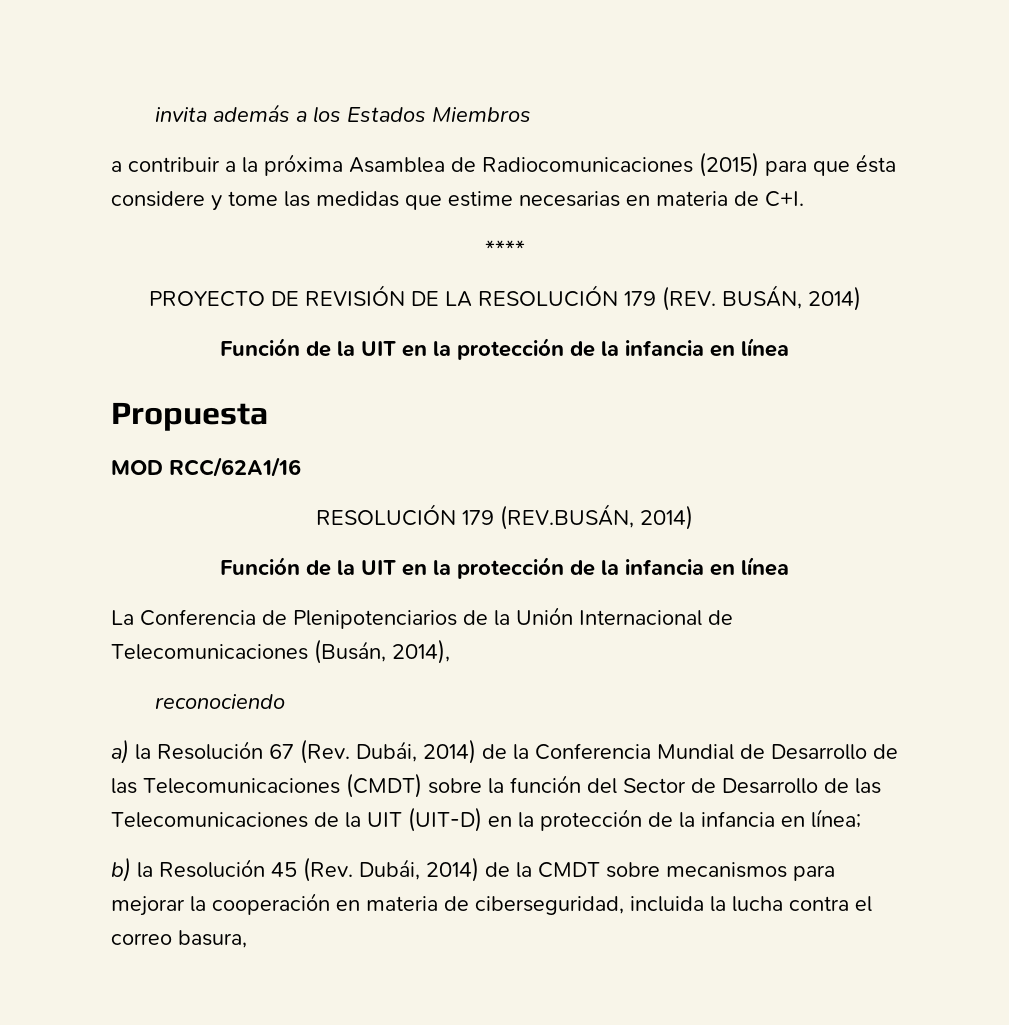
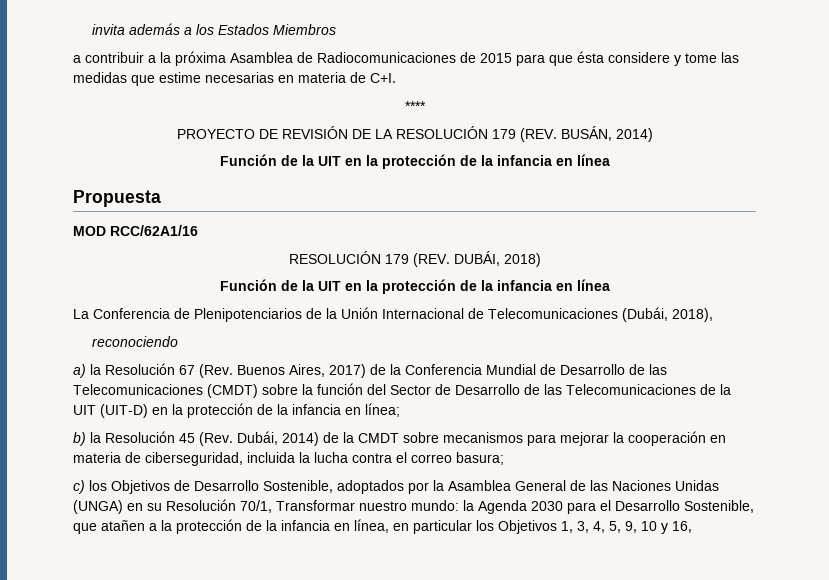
- a contribuir a la próxima Asamblea de Radiocomunicaciones (2015) para que ésta considere y tome las medidas que estime necesarias en materia de C+I.
+ a contribuir a la próxima Asamblea de Radiocomunicaciones de 2015 para que ésta considere y tome las medidas que estime necesarias en materia de C+I.
- RESOLUCIÓN 179 (REV.BUSÁN, 2014)
+ RESOLUCIÓN 179 (REV. DUBÁI, 2018)
- La Conferencia de Plenipotenciarios de la Unión Internacional de Telecomunicaciones (Busán, 2014),
+ La Conferencia de Plenipotenciarios de la Unión Internacional de Telecomunicaciones (Dubái, 2018),
- a) la Resolución 67 (Rev. Dubái, 2014) de la Conferencia Mundial de Desarrollo de las Telecomunicaciones (CMDT) sobre la función del Sector de Desarrollo de las Telecomunicaciones de la UIT (UIT-D) en la protección de la infancia en línea;
+ a) la Resolución 67 (Rev. Buenos Aires, 2017) de la Conferencia Mundial de Desarrollo de las Telecomunicaciones (CMDT) sobre la función del Sector de Desarrollo de las Telecomunicaciones de la UIT (UIT-D) en la protección de la infancia en línea;
- b) la Resolución 45 (Rev. Dubái, 2014) de la CMDT sobre mecanismos para mejorar la cooperación en materia de ciberseguridad, incluida la lucha contra el correo basura,
+ b) la Resolución 45 (Rev. Dubái, 2014) de la CMDT sobre mecanismos para mejorar la cooperación en materia de ciberseguridad, incluida la lucha contra el correo basura;
+ c) los Objetivos de Desarrollo Sostenible, adoptados por la Asamblea General de las Naciones Unidas (UNGA) en su Resolución 70/1, Transformar nuestro mundo: la Agenda 2030 para el Desarrollo Sostenible, que atañen a la protección de la infancia en línea, en particular los Objetivos 1, 3, 4, 5, 9, 10 y 16,

